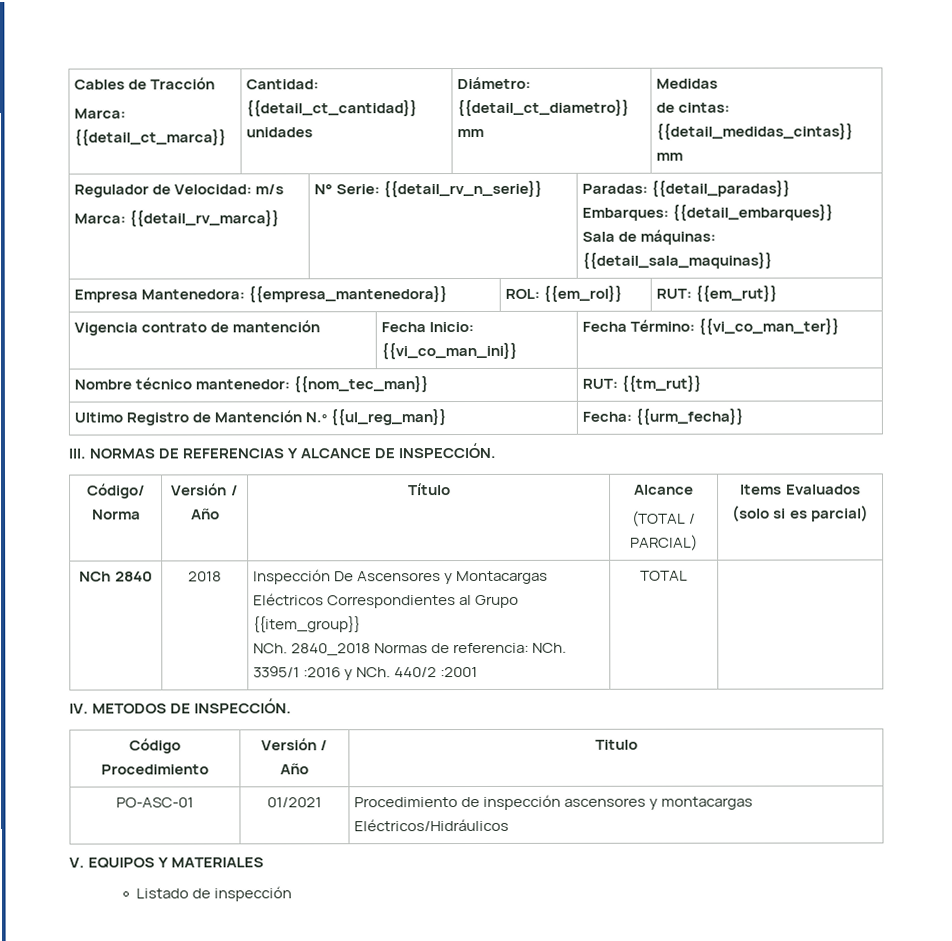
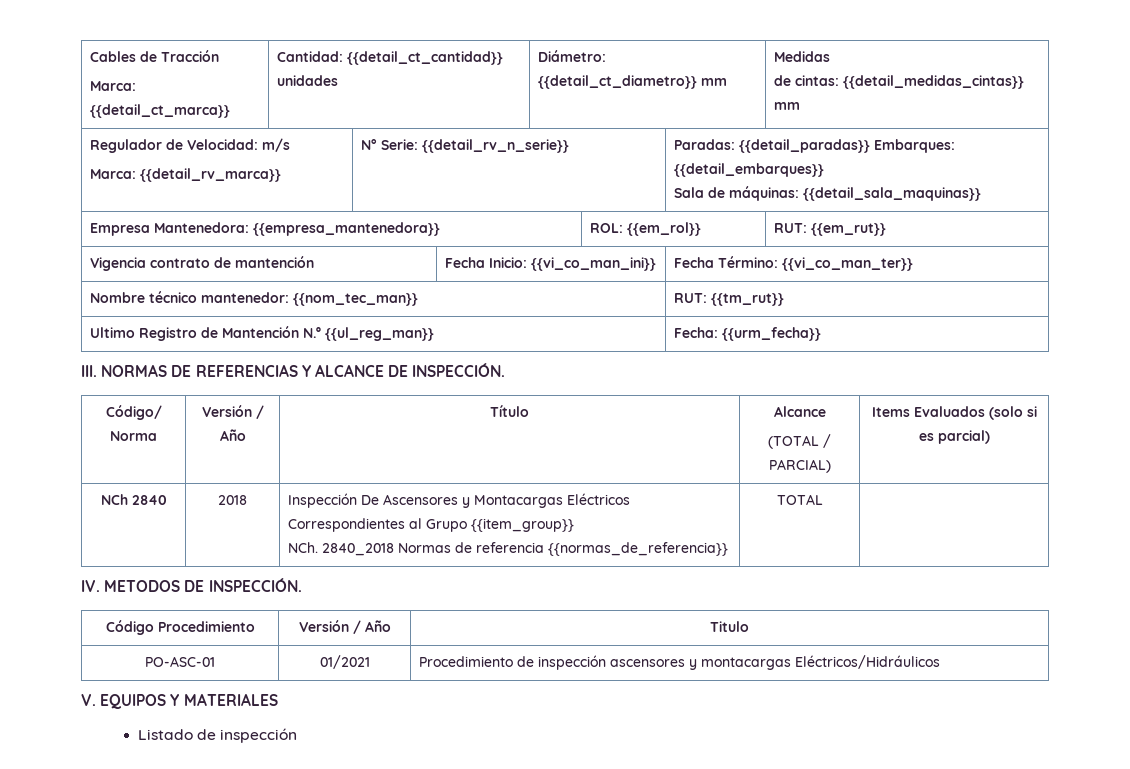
  NCh 2840 | 2018 | Inspección De Ascensores y Montacargas Eléctricos Correspondientes al Grupo {{item_group}}
- NCh. 2840_2018 Normas de referencia: NCh. 3395/1 :2016 y NCh. 440/2 :2001 | TOTAL |
+ NCh. 2840_2018 Normas de referencia {{normas_de_referencia}} | TOTAL |

